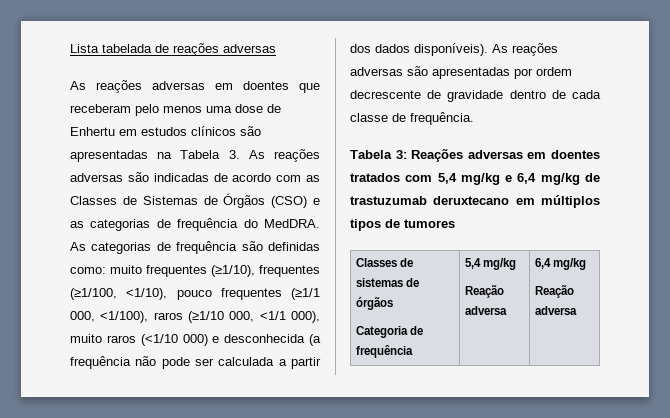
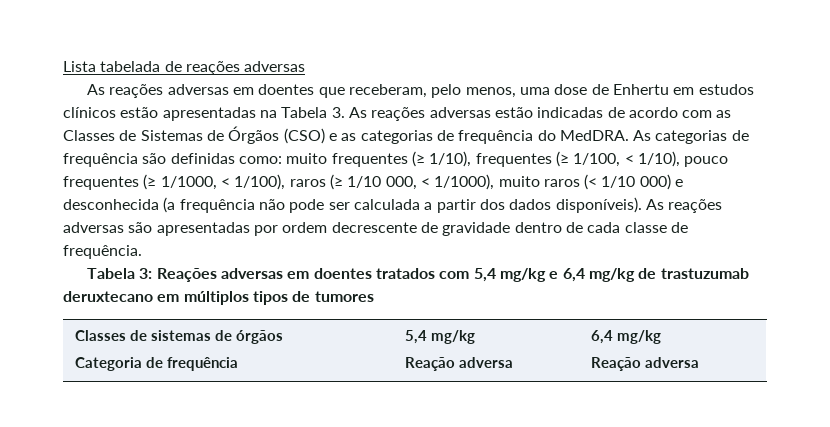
- As reações adversas em doentes que receberam pelo menos uma dose de Enhertu em estudos clínicos são apresentadas na Tabela 3. As reações adversas são indicadas de acordo com as Classes de Sistemas de Órgãos (CSO) e as categorias de frequência do MedDRA.
+ As reações adversas em doentes que receberam, pelo menos, uma dose de Enhertu em estudos clínicos estão apresentadas na Tabela 3. As reações adversas estão indicadas de acordo com as Classes de Sistemas de Órgãos (CSO) e as categorias de frequência do MedDRA.
- As categorias de frequência são definidas como: muito frequentes (≥1/10), frequentes (≥1/100, <1/10), pouco frequentes (≥1/1 000, <1/100), raros (≥1/10 000, <1/1 000), muito raros (<1/10 000) e desconhecida (a frequência não pode ser calculada a partir dos dados disponíveis).
+ As categorias de frequência são definidas como: muito frequentes (≥ 1/10), frequentes (≥ 1/100, < 1/10), pouco frequentes (≥ 1/1000, < 1/100), raros (≥ 1/10 000, < 1/1000), muito raros (< 1/10 000) e desconhecida (a frequência não pode ser calculada a partir dos dados disponíveis).

